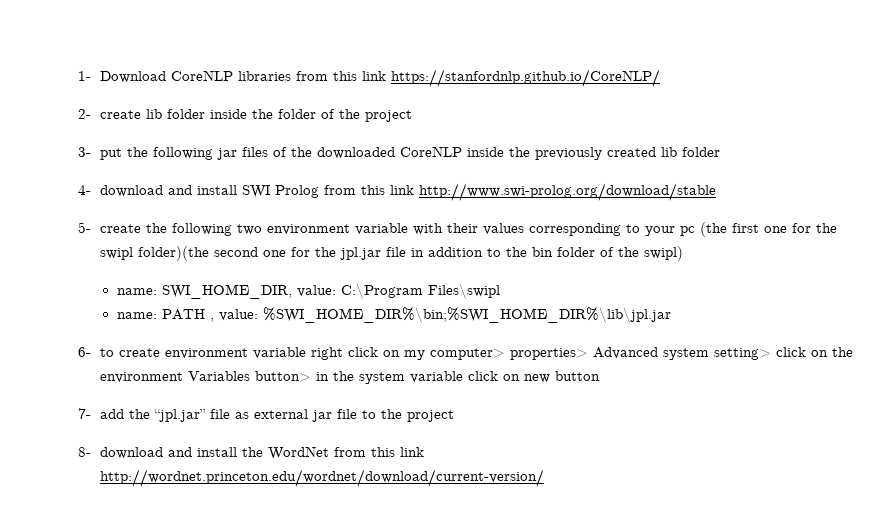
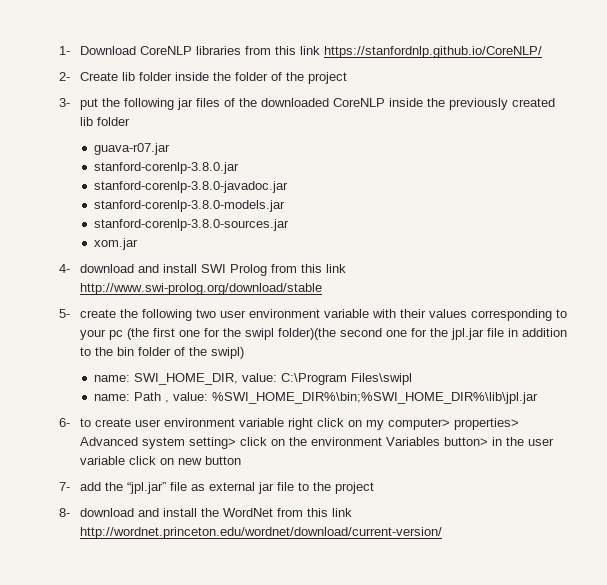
- 2- create lib folder inside the folder of the project
+ 2- Create lib folder inside the folder of the project
+ guava-r07.jar
+ stanford-corenlp-3.8.0.jar
+ stanford-corenlp-3.8.0-javadoc.jar
+ stanford-corenlp-3.8.0-models.jar
+ stanford-corenlp-3.8.0-sources.jar
+ xom.jar
- 5- create the following two environment variable with their values corresponding to your pc (the first one for the swipl folder)(the second one for the jpl.jar file in addition to the bin folder of the swipl)
+ 5- create the following two user environment variable with their values corresponding to your pc (the first one for the swipl folder)(the second one for the jpl.jar file in addition to the bin folder of the swipl)
- name: PATH , value: %SWI_HOME_DIR%\bin;%SWI_HOME_DIR%\lib\jpl.jar
+ name: Path , value: %SWI_HOME_DIR%\bin;%SWI_HOME_DIR%\lib\jpl.jar
- 6- to create environment variable right click on my computer> properties> Advanced system setting> click on the environment Variables button> in the system variable click on new button
+ 6- to create user environment variable right click on my computer> properties> Advanced system setting> click on the environment Variables button> in the user variable click on new button

